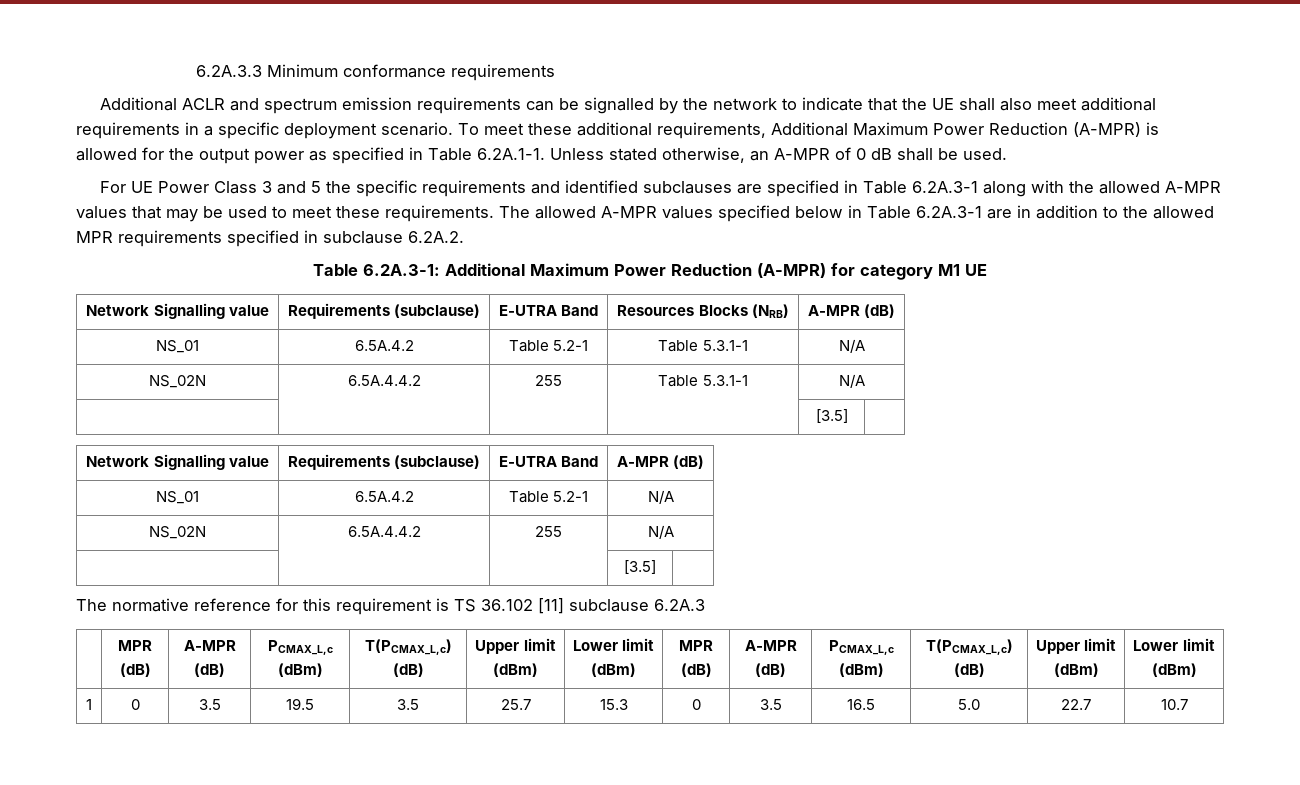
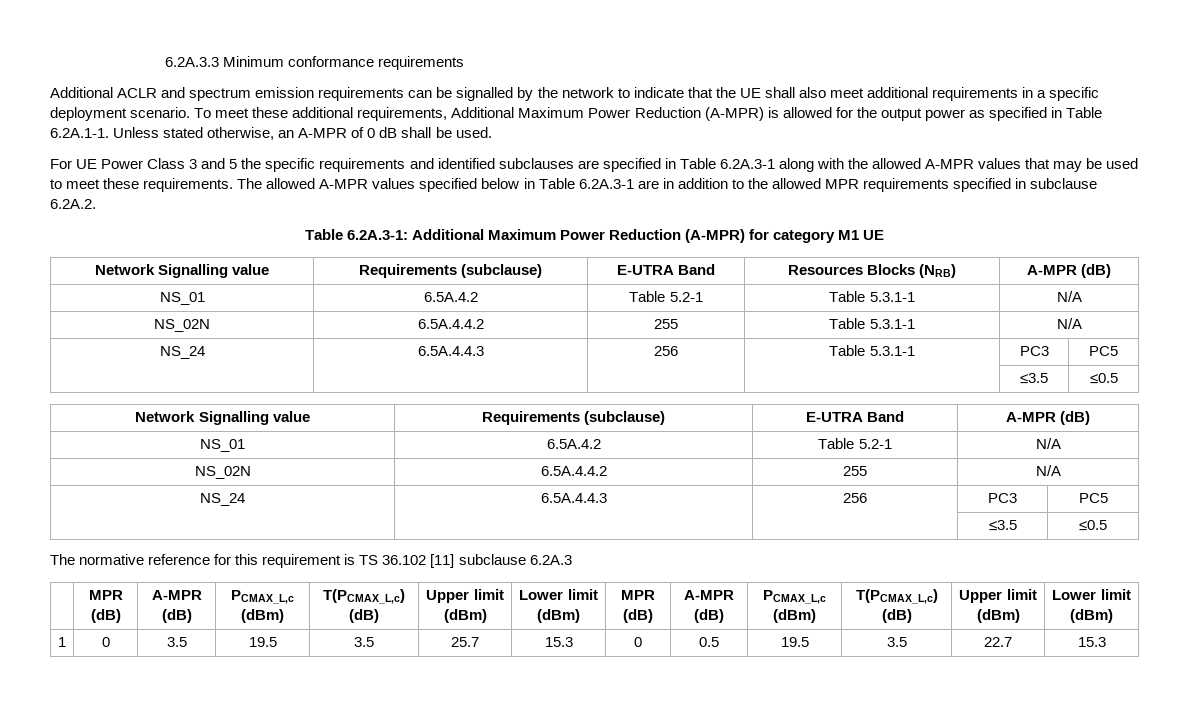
- | | | | [3.5] |
+ NS_24 | 6.5A.4.4.3 | 256 | Table 5.3.1-1 | PC3 | PC5
+ | | | | ≤3.5 | ≤0.5
  NS_02N | 6.5A.4.4.2 | 255 | N/A
- | | | [3.5] |
+ NS_24 | 6.5A.4.4.3 | 256 | PC3 | PC5
+ | | | ≤3.5 | ≤0.5
- 1 | 0 | 3.5 | 19.5 | 3.5 | 25.7 | 15.3 | 0 | 3.5 | 16.5 | 5.0 | 22.7 | 10.7
+ 1 | 0 | 3.5 | 19.5 | 3.5 | 25.7 | 15.3 | 0 | 0.5 | 19.5 | 3.5 | 22.7 | 15.3

